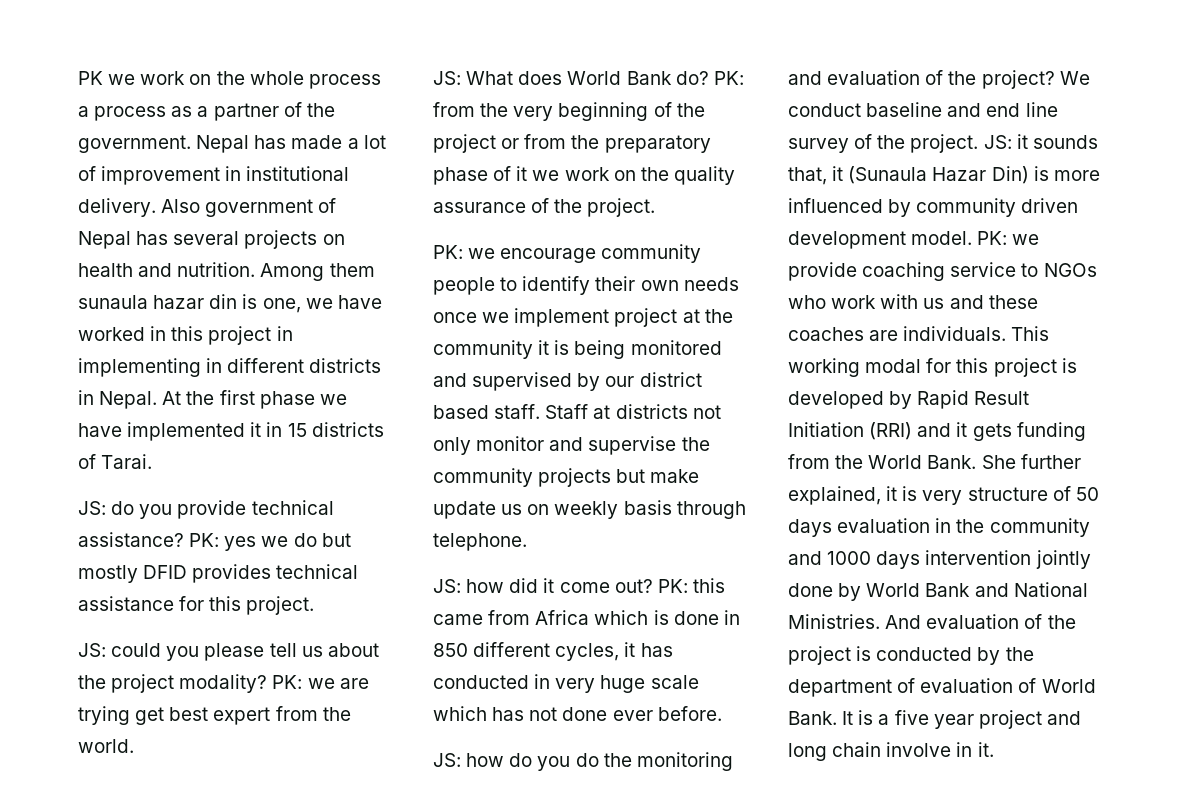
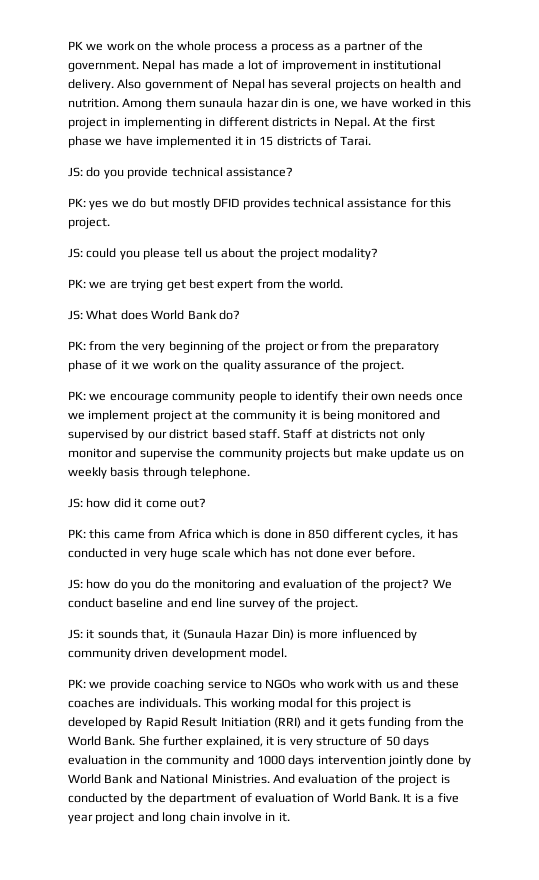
- JS: do you provide technical assistance? PK: yes we do but mostly DFID provides technical assistance for this project.
+ JS: do you provide technical assistance?
+ PK: yes we do but mostly DFID provides technical assistance for this project.
- JS: could you please tell us about the project modality? PK: we are trying get best expert from the world.
+ JS: could you please tell us about the project modality?
+ PK: we are trying get best expert from the world.
- JS: What does World Bank do? PK: from the very beginning of the project or from the preparatory phase of it we work on the quality assurance of the project.
+ JS: What does World Bank do?
+ PK: from the very beginning of the project or from the preparatory phase of it we work on the quality assurance of the project.
- JS: how did it come out? PK: this came from Africa which is done in 850 different cycles, it has conducted in very huge scale which has not done ever before.
+ JS: how did it come out?
+ PK: this came from Africa which is done in 850 different cycles, it has conducted in very huge scale which has not done ever before.
- We conduct baseline and end line survey of the project. JS: it sounds that, it (Sunaula Hazar Din) is more influenced by community driven development model. PK: we provide coaching service to NGOs who work with us and these coaches are individuals.
+ We conduct baseline and end line survey of the project.
+ JS: it sounds that, it (Sunaula Hazar Din) is more influenced by community driven development model.
+ PK: we provide coaching service to NGOs who work with us and these coaches are individuals.

